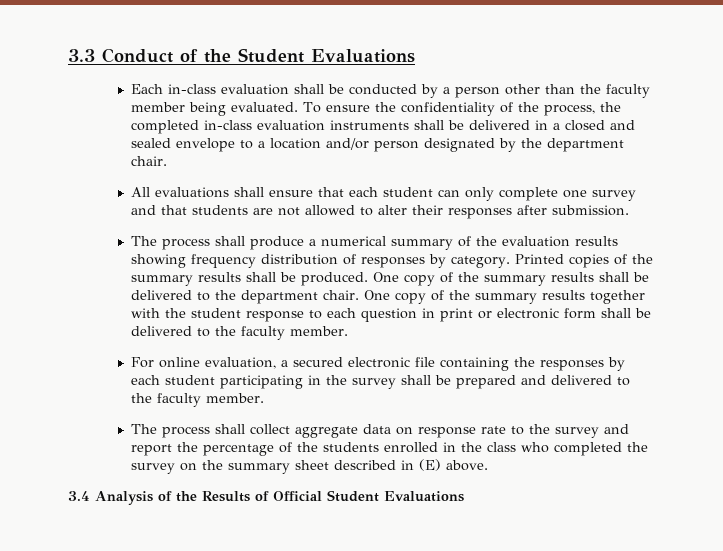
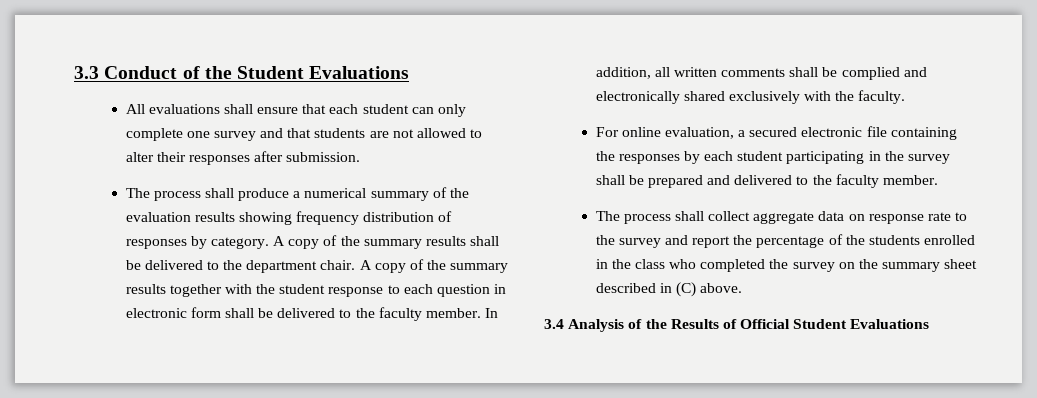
- Each in-class evaluation shall be conducted by a person other than the faculty member being evaluated. To ensure the confidentiality of the process, the completed in-class evaluation instruments shall be delivered in a closed and sealed envelope to a location and/or person designated by the department chair.
- Printed copies of the summary results shall be produced. One copy of the summary results shall be delivered to the department chair.
+ A copy of the summary results shall be delivered to the department chair.
- One copy of the summary results together with the student response to each question in print or electronic form shall be delivered to the faculty member.
+ A copy of the summary results together with the student response to each question in electronic form shall be delivered to the faculty member. In addition, all written comments shall be complied and electronically shared exclusively with the faculty.
- The process shall collect aggregate data on response rate to the survey and report the percentage of the students enrolled in the class who completed the survey on the summary sheet described in (E) above.
+ The process shall collect aggregate data on response rate to the survey and report the percentage of the students enrolled in the class who completed the survey on the summary sheet described in (C) above.

